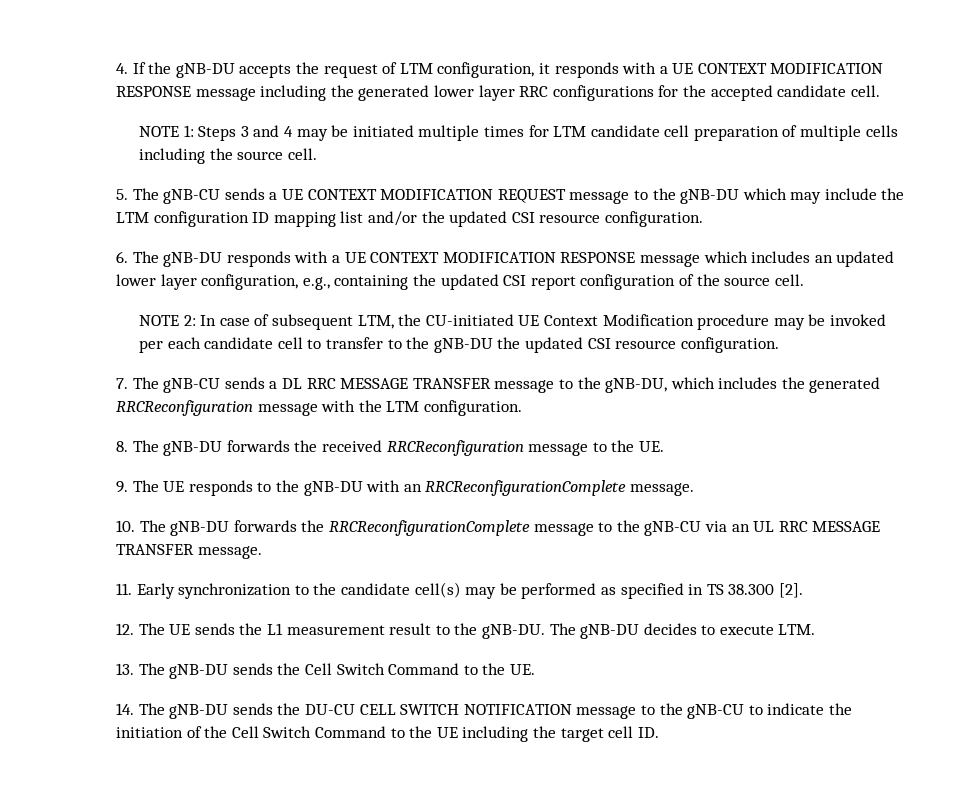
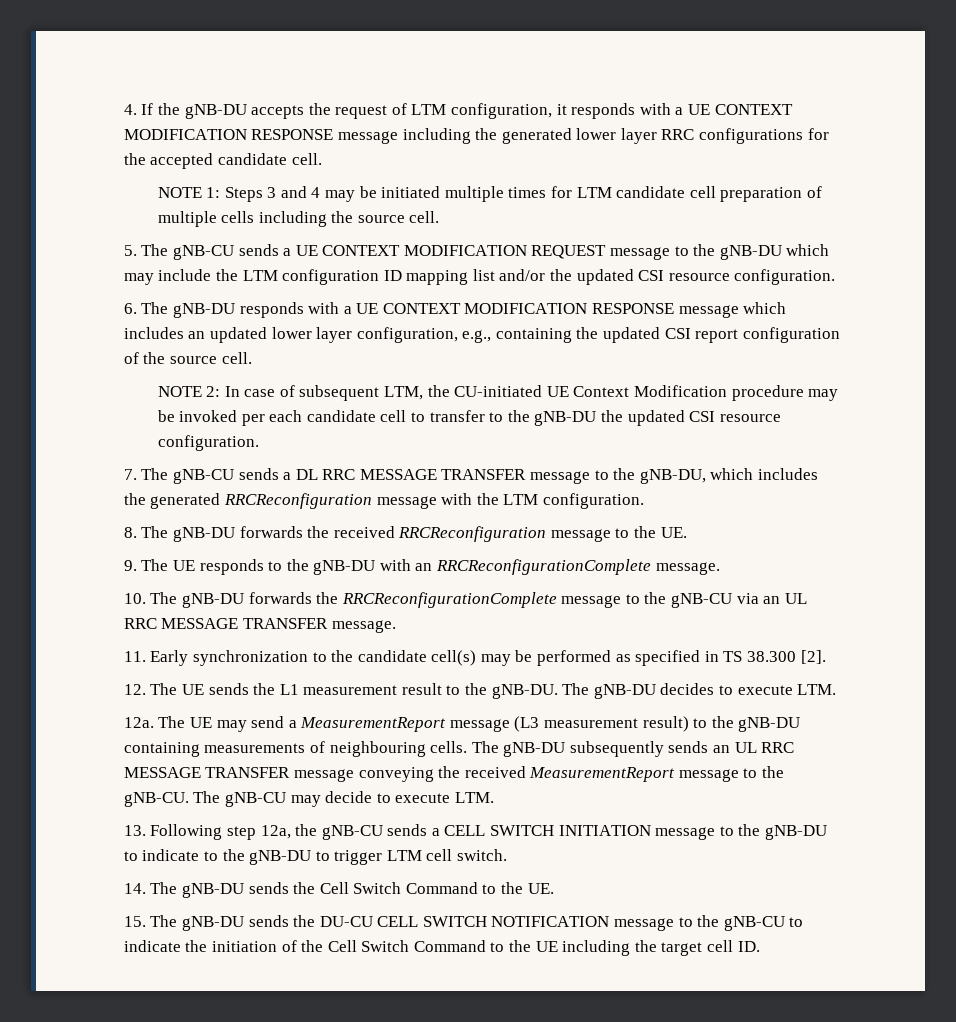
- 13. The gNB-DU sends the Cell Switch Command to the UE.
+ 12a. The UE may send a MeasurementReport message (L3 measurement result) to the gNB-DU containing measurements of neighbouring cells. The gNB-DU subsequently sends an UL RRC MESSAGE TRANSFER message conveying the received MeasurementReport message to the gNB-CU. The gNB-CU may decide to execute LTM.
+ 13. Following step 12a, the gNB-CU sends a CELL SWITCH INITIATION message to the gNB-DU to indicate to the gNB-DU to trigger LTM cell switch.
+ 14. The gNB-DU sends the Cell Switch Command to the UE.
- 14. The gNB-DU sends the DU-CU CELL SWITCH NOTIFICATION message to the gNB-CU to indicate the initiation of the Cell Switch Command to the UE including the target cell ID.
+ 15. The gNB-DU sends the DU-CU CELL SWITCH NOTIFICATION message to the gNB-CU to indicate the initiation of the Cell Switch Command to the UE including the target cell ID.

